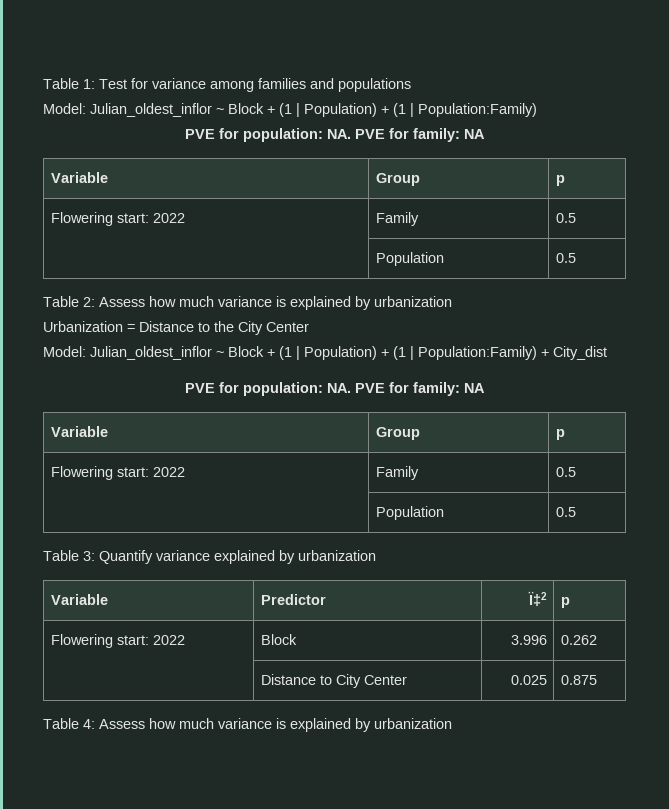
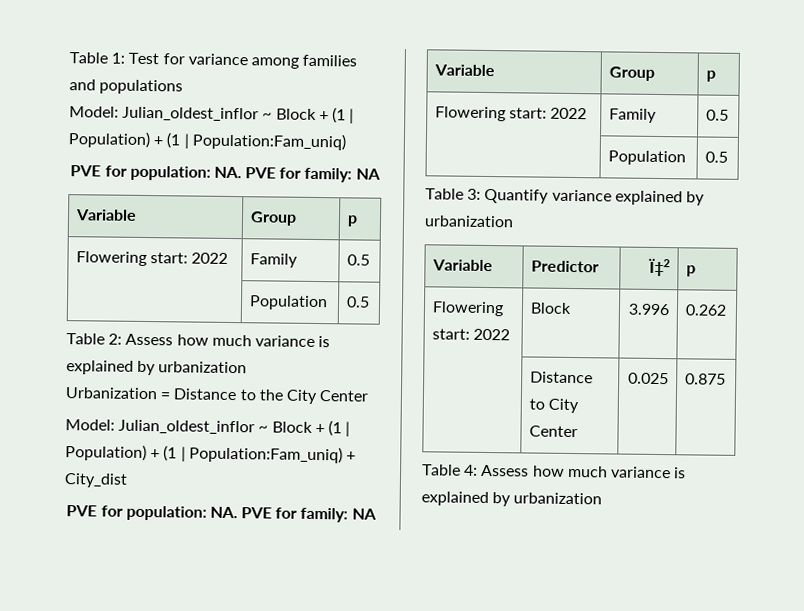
  Table 1: Test for variance among families and populations
- Model: Julian_oldest_inflor ~ Block + (1 | Population) + (1 | Population:Family)
+ Model: Julian_oldest_inflor ~ Block + (1 | Population) + (1 | Population:Fam_uniq)
- Model: Julian_oldest_inflor ~ Block + (1 | Population) + (1 | Population:Family) + City_dist
+ Model: Julian_oldest_inflor ~ Block + (1 | Population) + (1 | Population:Fam_uniq) + City_dist

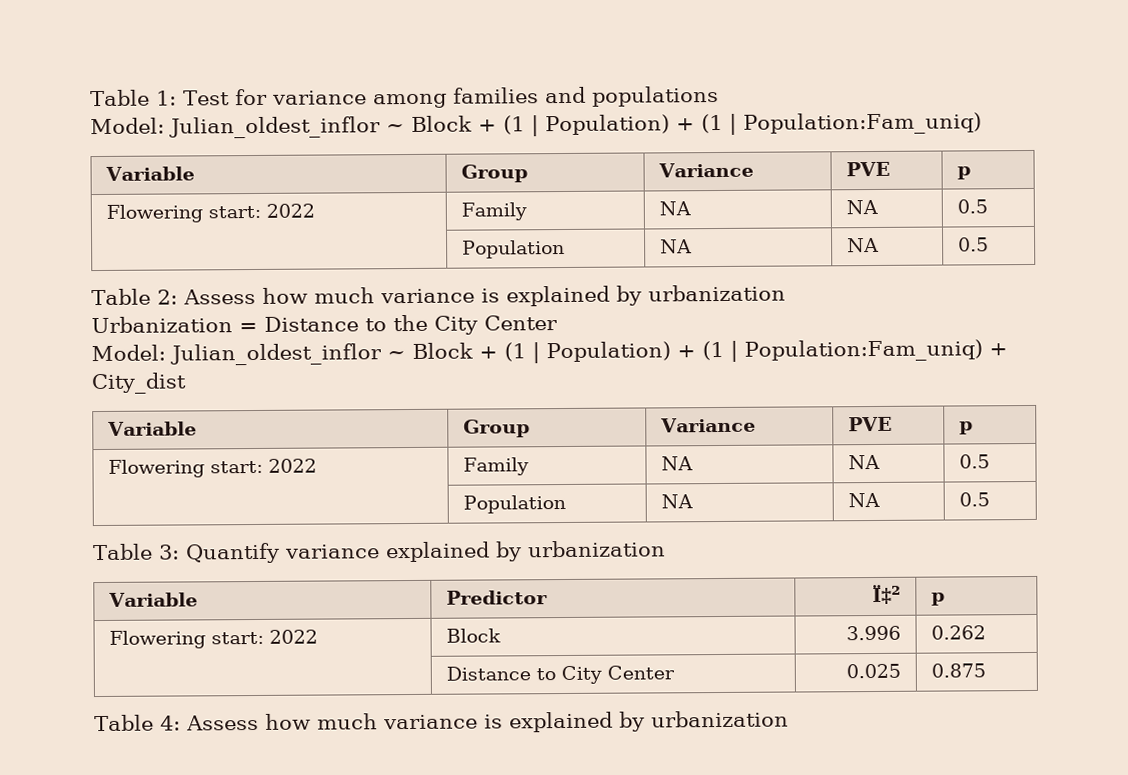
  Table 1: Test for variance among families and populations
  Model: Julian_oldest_inflor ~ Block + (1 | Population) + (1 | Population:Fam_uniq)
- PVE for population: NA. PVE for family: NA
- Variable | Group | p
- Flowering start: 2022 | Family | 0.5
- | Population | 0.5
+ Variable | Group | Variance | PVE | p
+ Flowering start: 2022 | Family | NA | NA | 0.5
+ | Population | NA | NA | 0.5
  Model: Julian_oldest_inflor ~ Block + (1 | Population) + (1 | Population:Fam_uniq) + City_dist
- PVE for population: NA. PVE for family: NA
- Variable | Group | p
- Flowering start: 2022 | Family | 0.5
- | Population | 0.5
+ Variable | Group | Variance | PVE | p
+ Flowering start: 2022 | Family | NA | NA | 0.5
+ | Population | NA | NA | 0.5

